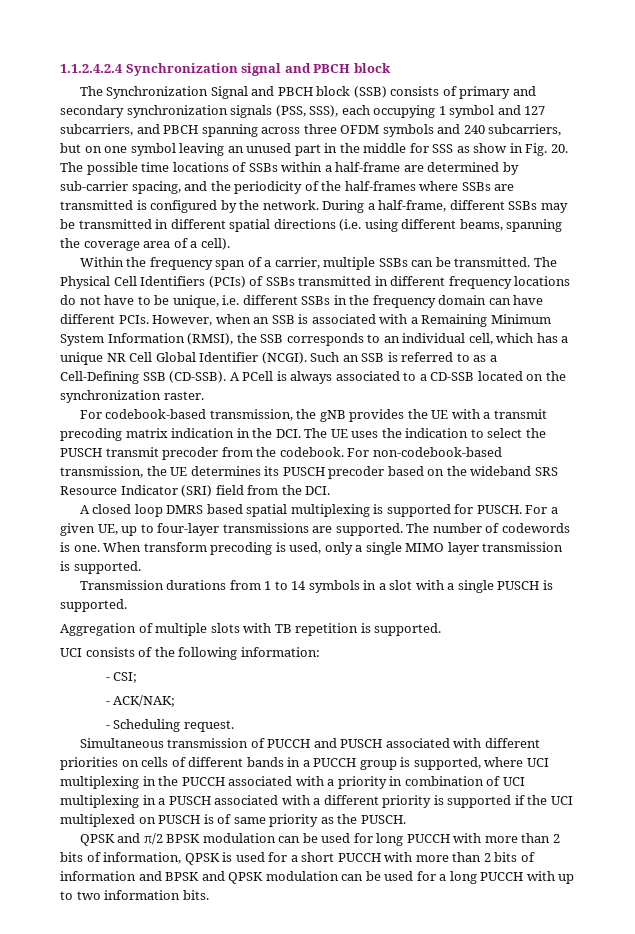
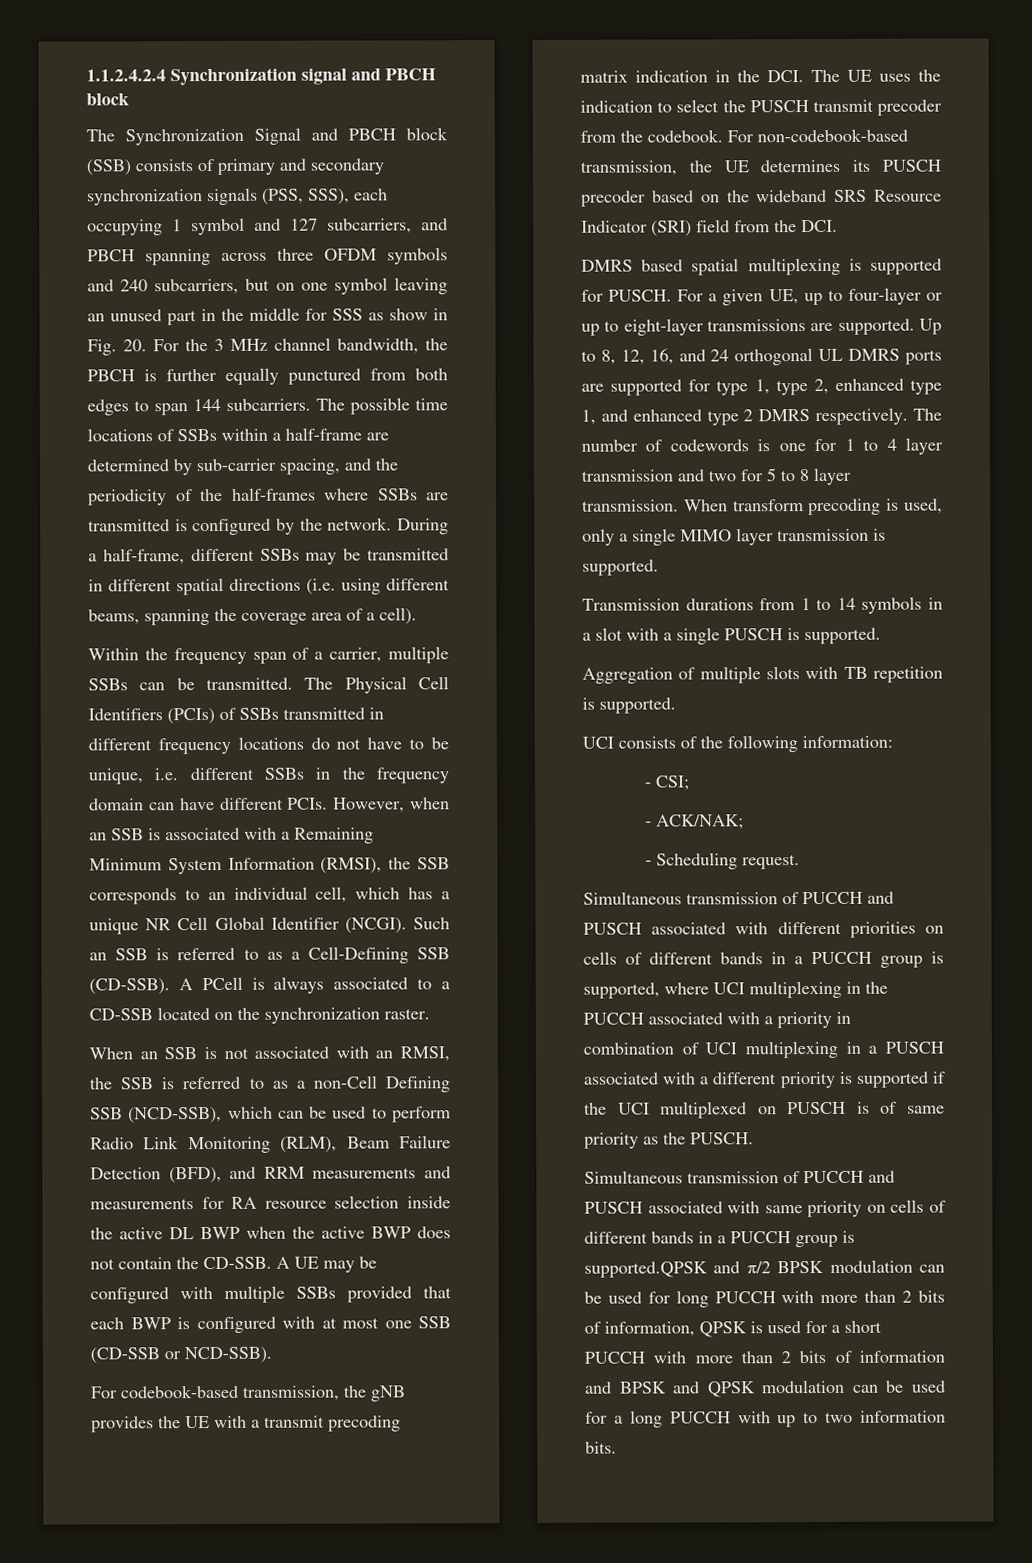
- The Synchronization Signal and PBCH block (SSB) consists of primary and secondary synchronization signals (PSS, SSS), each occupying 1 symbol and 127 subcarriers, and PBCH spanning across three OFDM symbols and 240 subcarriers, but on one symbol leaving an unused part in the middle for SSS as show in Fig. 20. The possible time locations of SSBs within a half-frame are determined by sub-carrier spacing, and the periodicity of the half-frames where SSBs are transmitted is configured by the network.
+ The Synchronization Signal and PBCH block (SSB) consists of primary and secondary synchronization signals (PSS, SSS), each occupying 1 symbol and 127 subcarriers, and PBCH spanning across three OFDM symbols and 240 subcarriers, but on one symbol leaving an unused part in the middle for SSS as show in Fig. 20. For the 3 MHz channel bandwidth, the PBCH is further equally punctured from both edges to span 144 subcarriers. The possible time locations of SSBs within a half-frame are determined by sub-carrier spacing, and the periodicity of the half-frames where SSBs are transmitted is configured by the network.
+ When an SSB is not associated with an RMSI, the SSB is referred to as a non-Cell Defining SSB (NCD-SSB), which can be used to perform Radio Link Monitoring (RLM), Beam Failure Detection (BFD), and RRM measurements and measurements for RA resource selection inside the active DL BWP when the active BWP does not contain the CD-SSB. A UE may be configured with multiple SSBs provided that each BWP is configured with at most one SSB (CD-SSB or NCD-SSB).
- A closed loop DMRS based spatial multiplexing is supported for PUSCH.
+ DMRS based spatial multiplexing is supported for PUSCH.
- For a given UE, up to four-layer transmissions are supported.
+ For a given UE, up to four-layer or up to eight-layer transmissions are supported. Up to 8, 12, 16, and 24 orthogonal UL DMRS ports are supported for type 1, type 2, enhanced type 1, and enhanced type 2 DMRS respectively.
- The number of codewords is one.
+ The number of codewords is one for 1 to 4 layer transmission and two for 5 to 8 layer transmission.
- QPSK and π/2 BPSK modulation can be used for long PUCCH with more than 2 bits of information, QPSK is used for a short PUCCH with more than 2 bits of information and BPSK and QPSK modulation can be used for a long PUCCH with up to two information bits.
+ Simultaneous transmission of PUCCH and PUSCH associated with same priority on cells of different bands in a PUCCH group is supported.QPSK and π/2 BPSK modulation can be used for long PUCCH with more than 2 bits of information, QPSK is used for a short PUCCH with more than 2 bits of information and BPSK and QPSK modulation can be used for a long PUCCH with up to two information bits.

